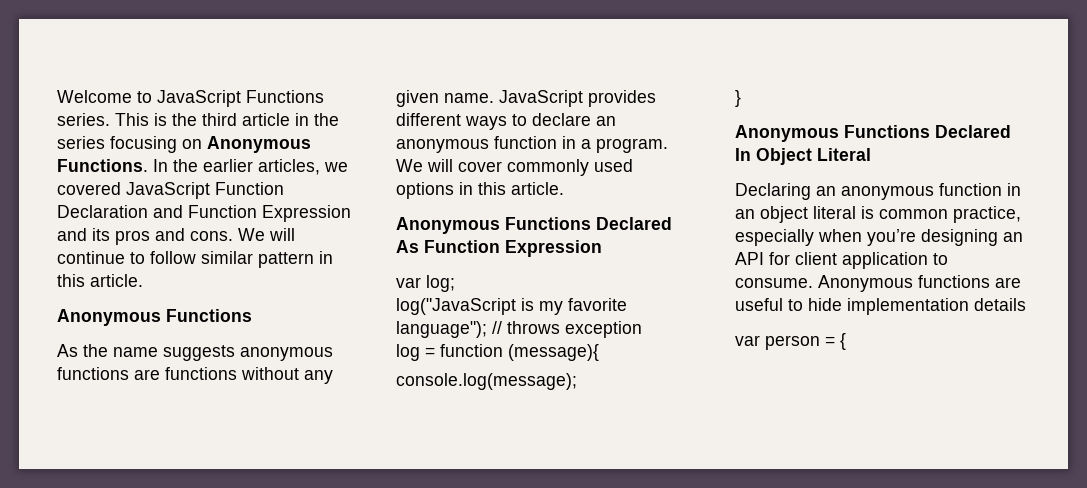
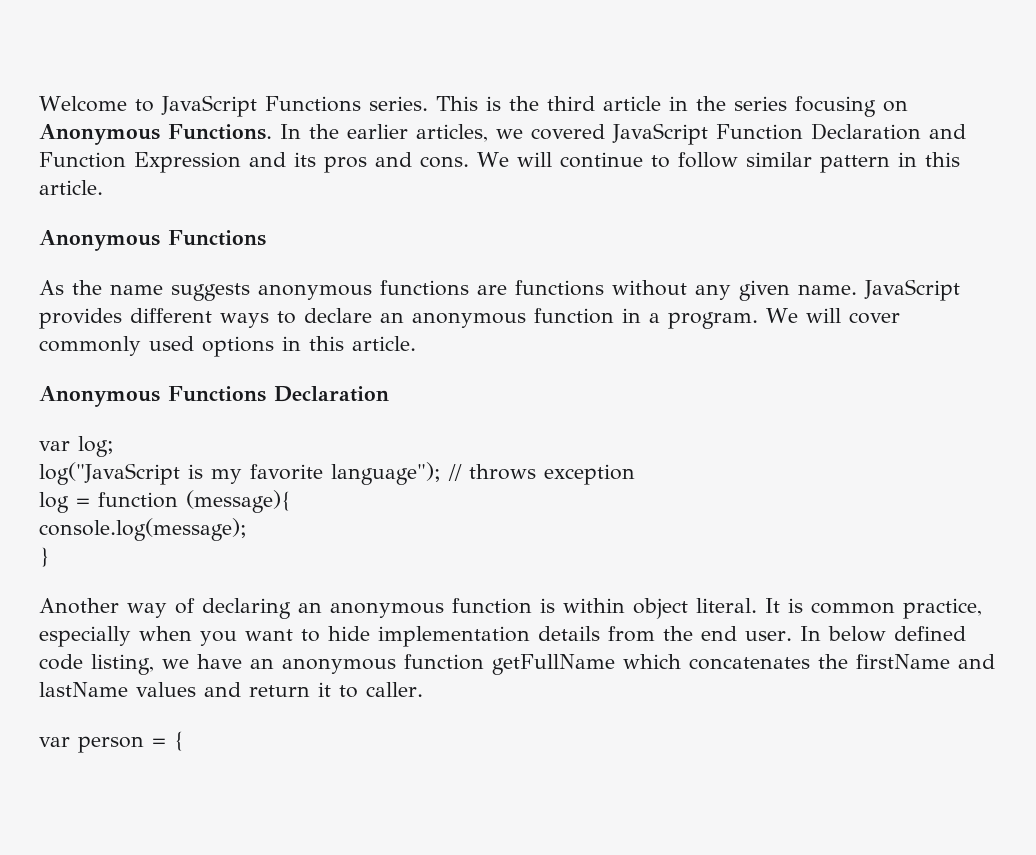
- Anonymous Functions Declared As Function Expression
+ Anonymous Functions Declaration
- Anonymous Functions Declared In Object Literal
- Declaring an anonymous function in an object literal is common practice, especially when you’re designing an API for client application to consume. Anonymous functions are useful to hide implementation details
+ Another way of declaring an anonymous function is within object literal. It is common practice, especially when you want to hide implementation details from the end user. In below defined code listing, we have an anonymous function getFullName which concatenates the firstName and lastName values and return it to caller.

